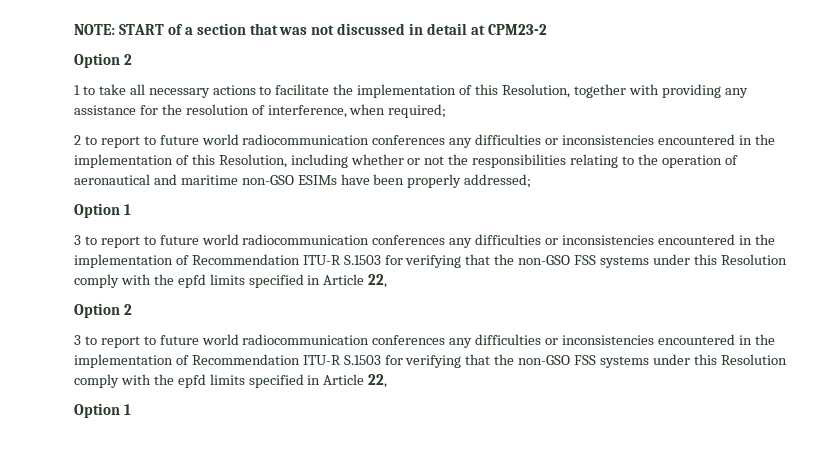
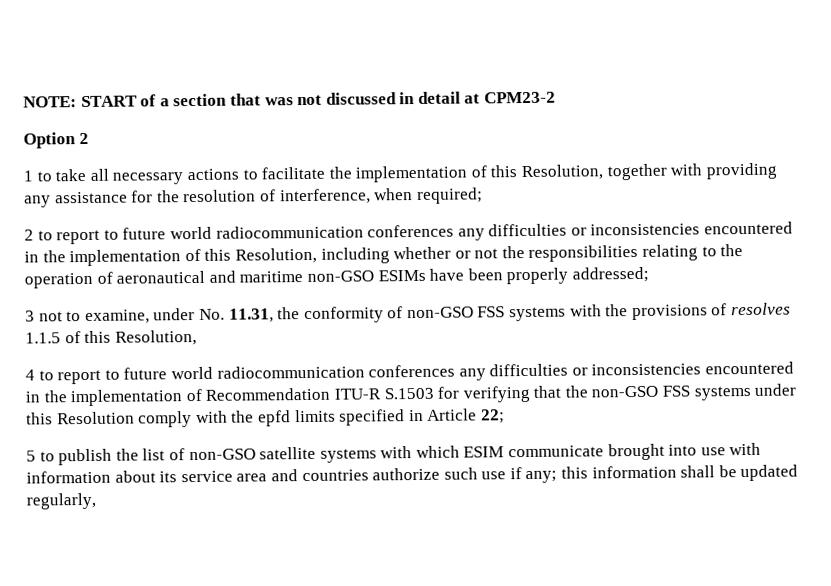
  2 to report to future world radiocommunication conferences any difficulties or inconsistencies encountered in the implementation of this Resolution, including whether or not the responsibilities relating to the operation of aeronautical and maritime non-GSO ESIMs have been properly addressed;
- Option 1
- 3 to report to future world radiocommunication conferences any difficulties or inconsistencies encountered in the implementation of Recommendation ITU-R S.1503 for verifying that the non-GSO FSS systems under this Resolution comply with the epfd limits specified in Article 22,
- Option 2
- 3 to report to future world radiocommunication conferences any difficulties or inconsistencies encountered in the implementation of Recommendation ITU-R S.1503 for verifying that the non-GSO FSS systems under this Resolution comply with the epfd limits specified in Article 22,
- Option 1
+ 3 not to examine, under No. 11.31, the conformity of non-GSO FSS systems with the provisions of resolves 1.1.5 of this Resolution,
+ 4 to report to future world radiocommunication conferences any difficulties or inconsistencies encountered in the implementation of Recommendation ITU-R S.1503 for verifying that the non-GSO FSS systems under this Resolution comply with the epfd limits specified in Article 22;
+ 5 to publish the list of non-GSO satellite systems with which ESIM communicate brought into use with information about its service area and countries authorize such use if any; this information shall be updated regularly,

